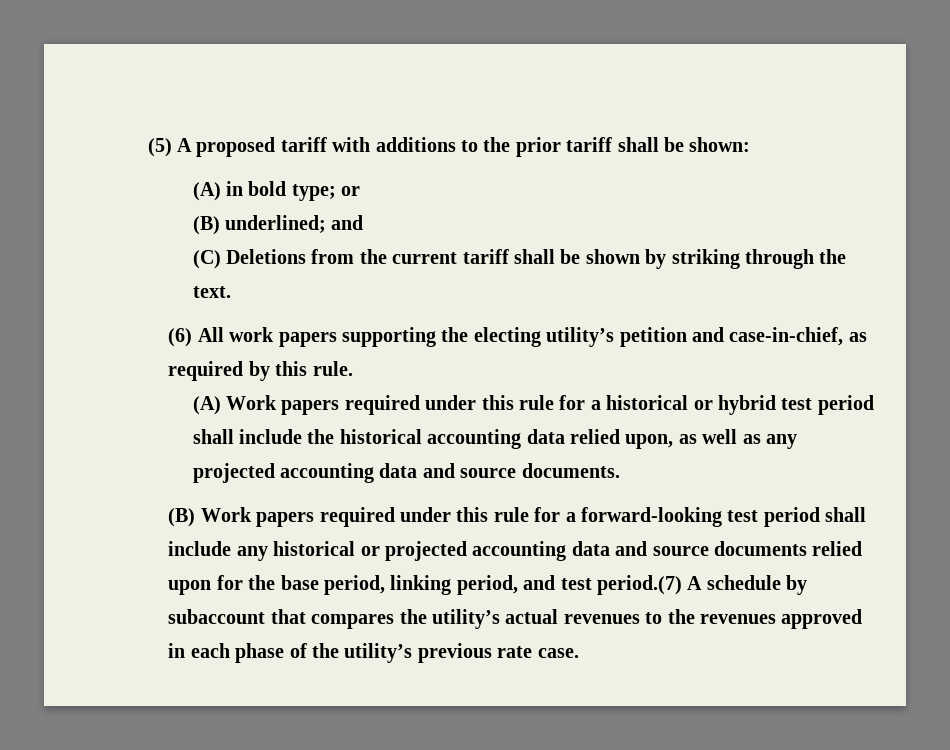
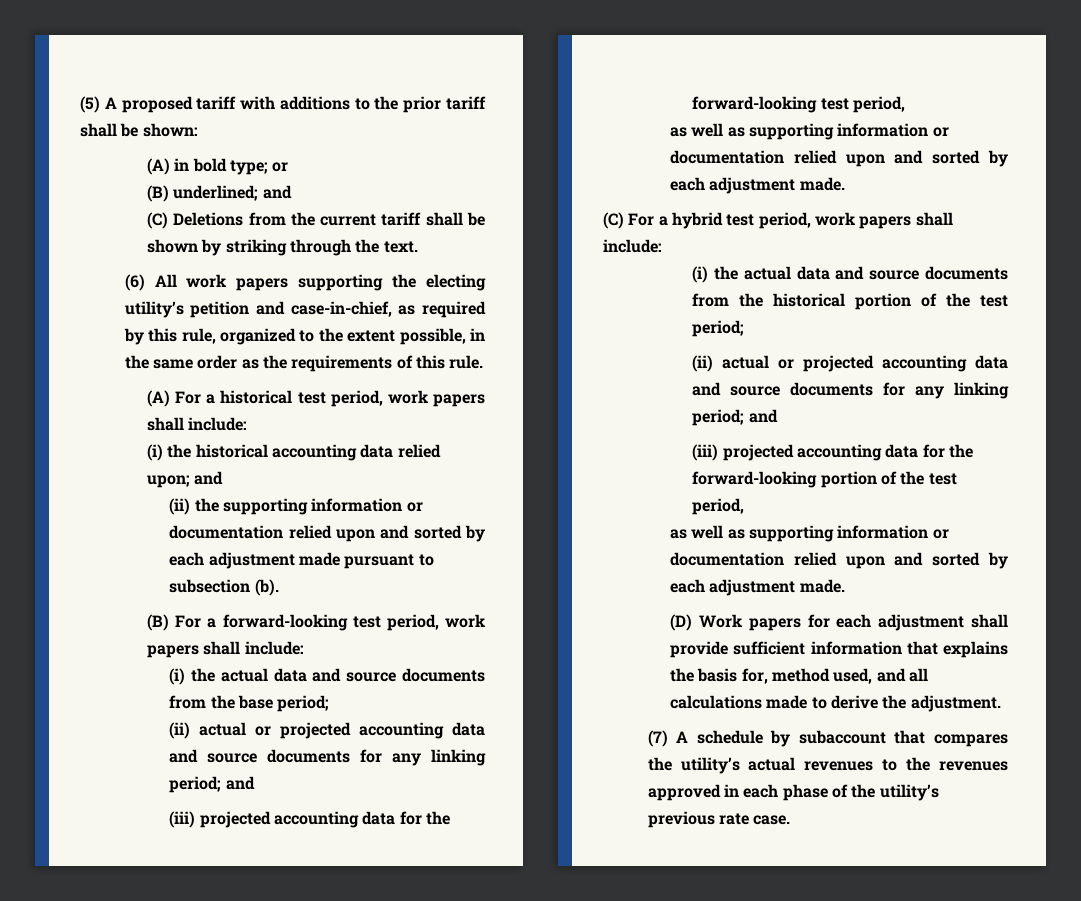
- (6) All work papers supporting the electing utility’s petition and case-in-chief, as required by this rule.
- (A) Work papers required under this rule for a historical or hybrid test period shall include the historical accounting data relied upon, as well as any projected accounting data and source documents.
- (B) Work papers required under this rule for a forward-looking test period shall include any historical or projected accounting data and source documents relied upon for the base period, linking period, and test period.(7) A schedule by subaccount that compares the utility’s actual revenues to the revenues approved in each phase of the utility’s previous rate case.
+ (6) All work papers supporting the electing utility’s petition and case-in-chief, as required by this rule, organized to the extent possible, in the same order as the requirements of this rule.
+ (A) For a historical test period, work papers shall include:
+ (i) the historical accounting data relied upon; and
+ (ii) the supporting information or documentation relied upon and sorted by each adjustment made pursuant to subsection (b).
+ (B) For a forward-looking test period, work papers shall include:
+ (i) the actual data and source documents from the base period;
+ (ii) actual or projected accounting data and source documents for any linking period; and
+ (iii) projected accounting data for the forward-looking test period,
+ as well as supporting information or documentation relied upon and sorted by each adjustment made.
+ (C) For a hybrid test period, work papers shall include:
+ (i) the actual data and source documents from the historical portion of the test period;
+ (ii) actual or projected accounting data and source documents for any linking period; and
+ (iii) projected accounting data for the forward-looking portion of the test period,
+ as well as supporting information or documentation relied upon and sorted by each adjustment made.
+ (D) Work papers for each adjustment shall provide sufficient information that explains the basis for, method used, and all calculations made to derive the adjustment.
+ (7) A schedule by subaccount that compares the utility’s actual revenues to the revenues approved in each phase of the utility’s previous rate case.

